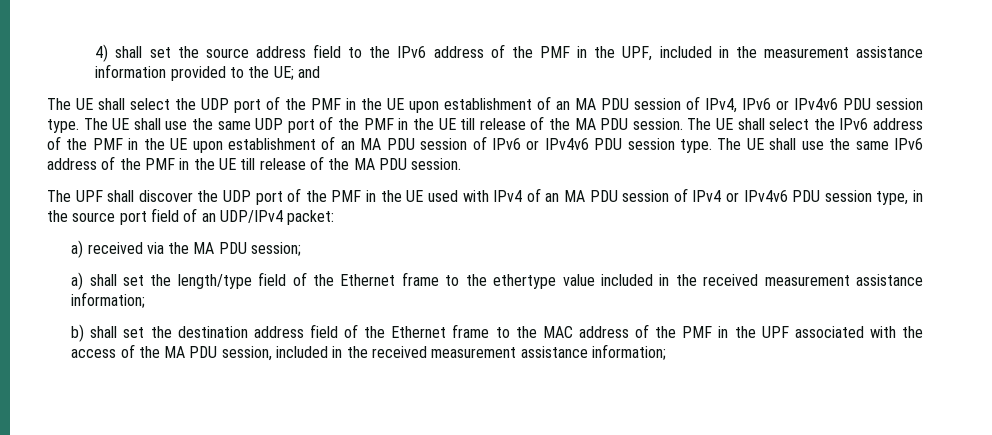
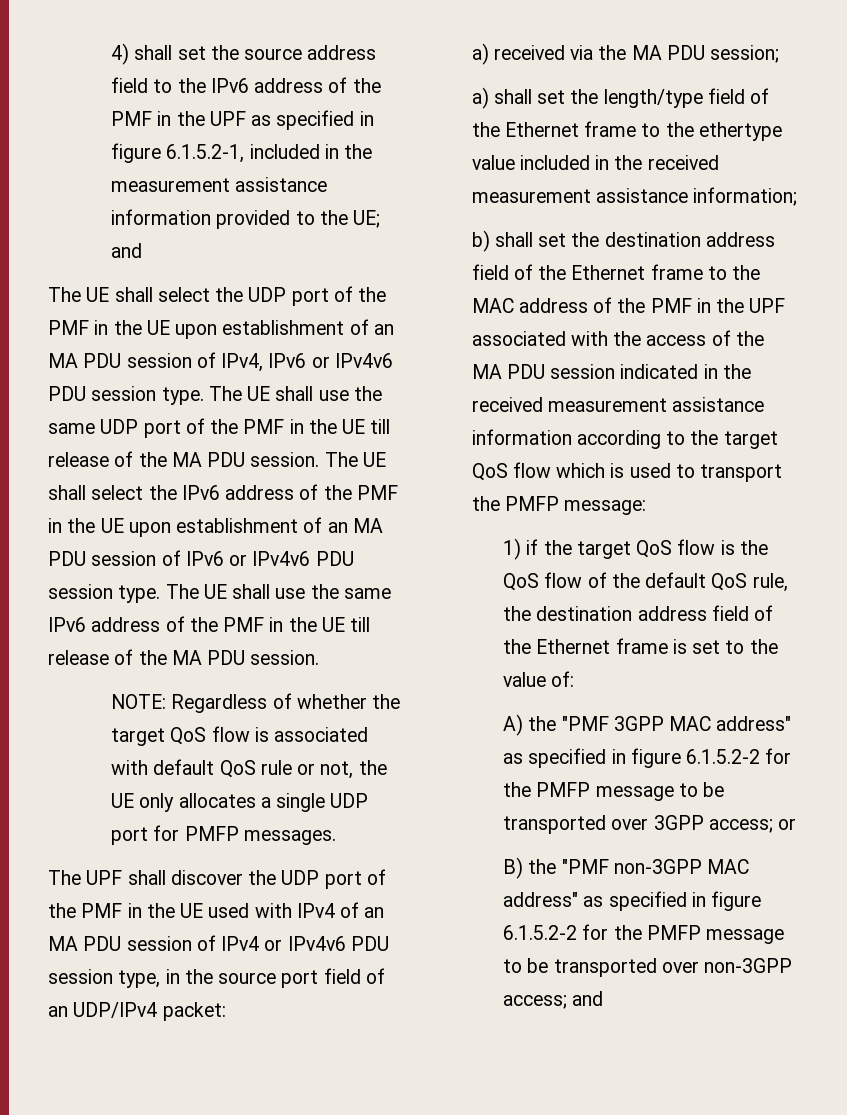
- 4) shall set the source address field to the IPv6 address of the PMF in the UPF, included in the measurement assistance information provided to the UE; and
+ 4) shall set the source address field to the IPv6 address of the PMF in the UPF as specified in figure 6.1.5.2-1, included in the measurement assistance information provided to the UE; and
+ NOTE: Regardless of whether the target QoS flow is associated with default QoS rule or not, the UE only allocates a single UDP port for PMFP messages.
- b) shall set the destination address field of the Ethernet frame to the MAC address of the PMF in the UPF associated with the access of the MA PDU session, included in the received measurement assistance information;
+ b) shall set the destination address field of the Ethernet frame to the MAC address of the PMF in the UPF associated with the access of the MA PDU session indicated in the received measurement assistance information according to the target QoS flow which is used to transport the PMFP message:
+ 1) if the target QoS flow is the QoS flow of the default QoS rule, the destination address field of the Ethernet frame is set to the value of:
+ A) the "PMF 3GPP MAC address" as specified in figure 6.1.5.2-2 for the PMFP message to be transported over 3GPP access; or
+ B) the "PMF non-3GPP MAC address" as specified in figure 6.1.5.2-2 for the PMFP message to be transported over non-3GPP access; and

